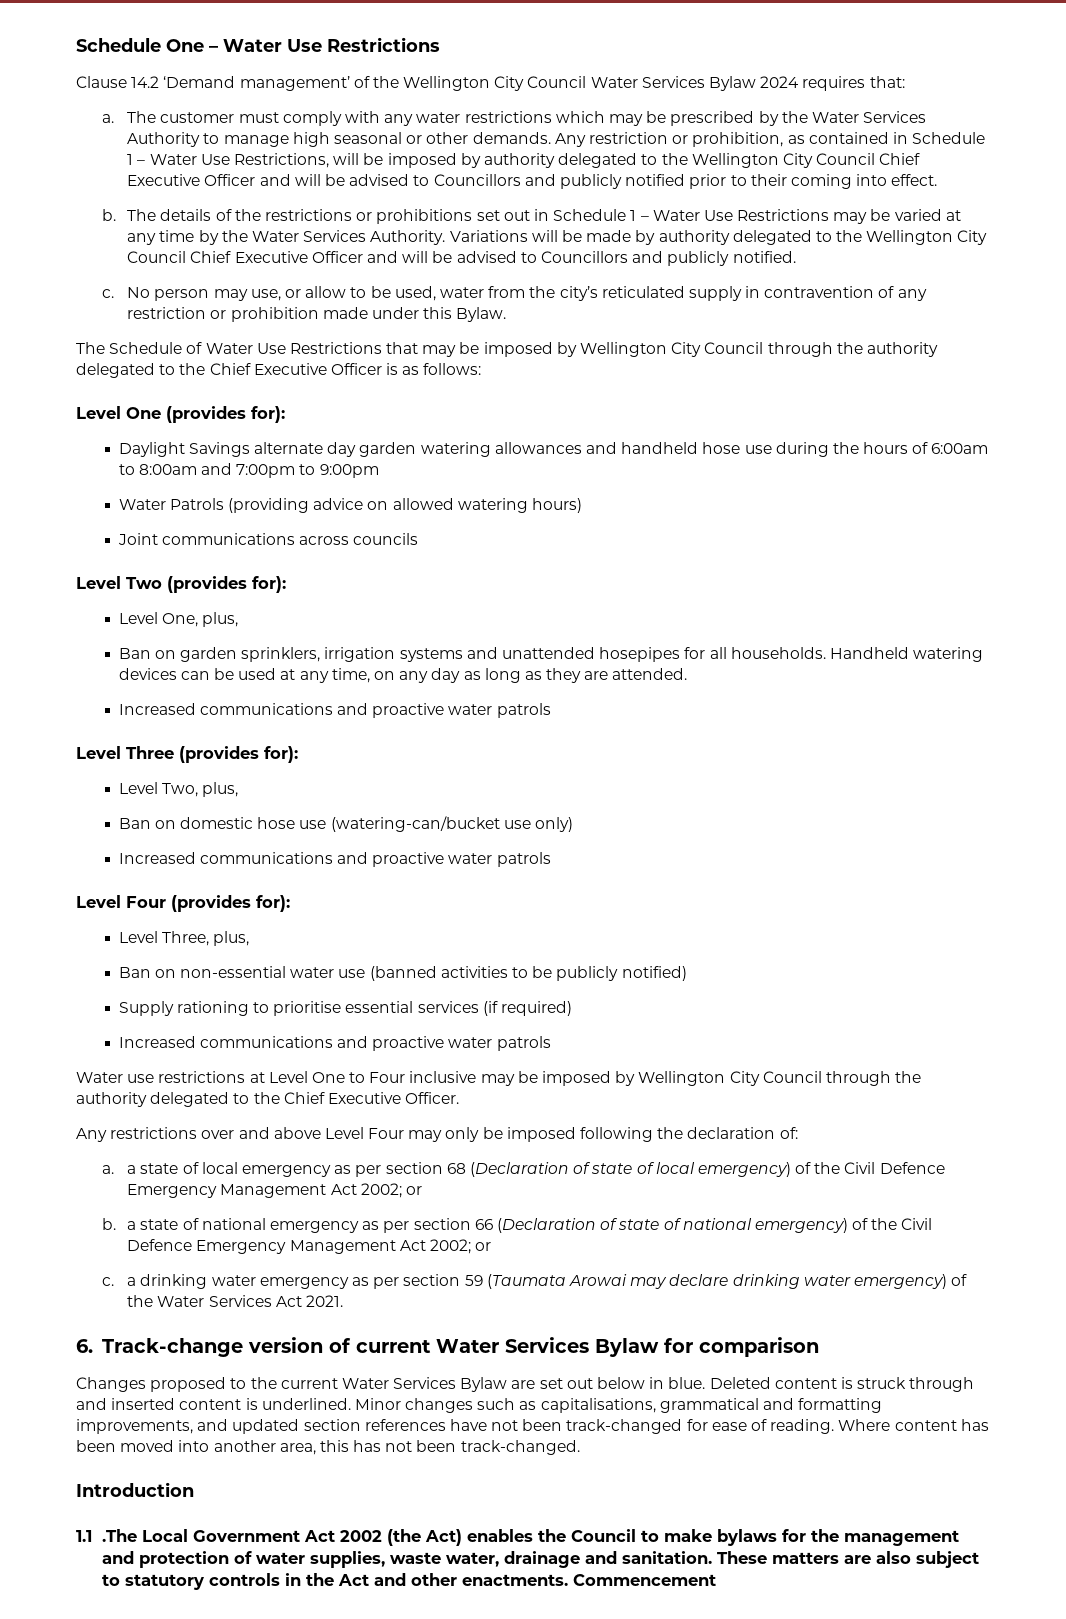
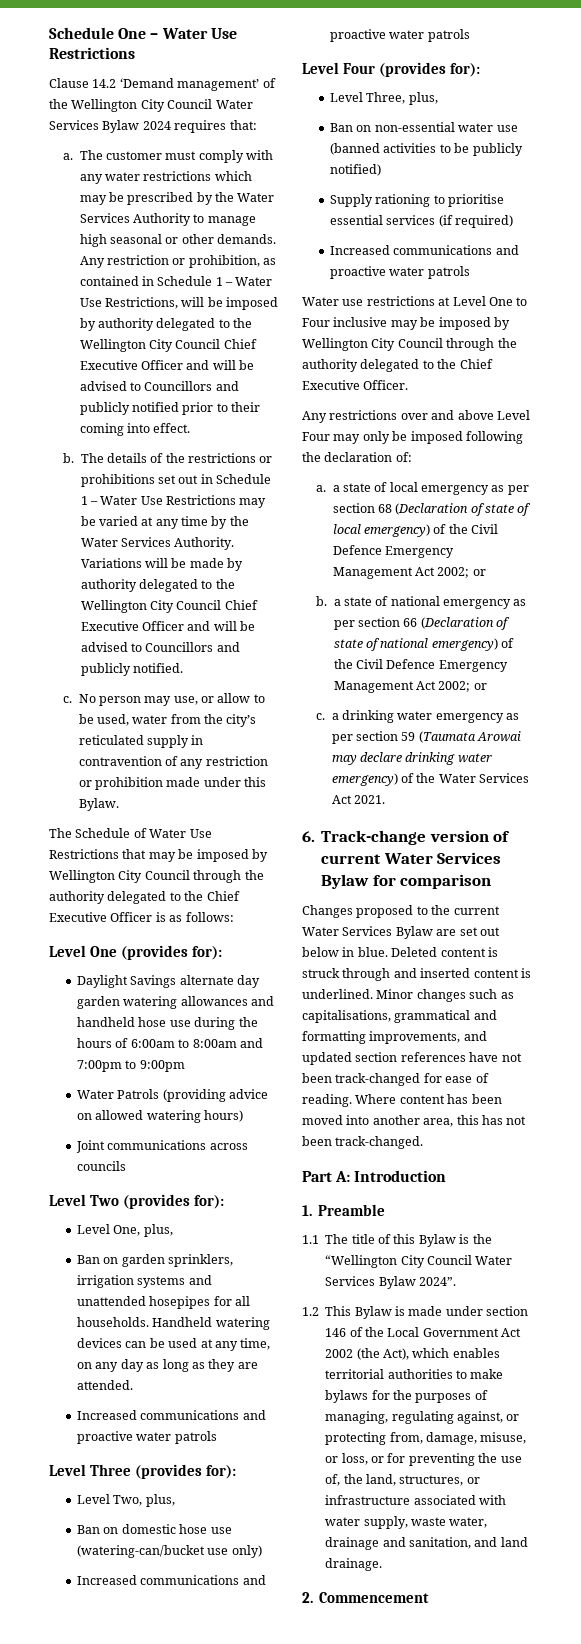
- Introduction
+ Part A: Introduction
- 1.1 .The Local Government Act 2002 (the Act) enables the Council to make bylaws for the management and protection of water supplies, waste water, drainage and sanitation. These matters are also subject to statutory controls in the Act and other enactments. Commencement
+ 1. Preamble
+ 1.1 The title of this Bylaw is the “Wellington City Council Water Services Bylaw 2024”.
+ 1.2 This Bylaw is made under section 146 of the Local Government Act 2002 (the Act), which enables territorial authorities to make bylaws for the purposes of managing, regulating against, or protecting from, damage, misuse, or loss, or for preventing the use of, the land, structures, or infrastructure associated with water supply, waste water, drainage and sanitation, and land drainage.
+ 2. Commencement

